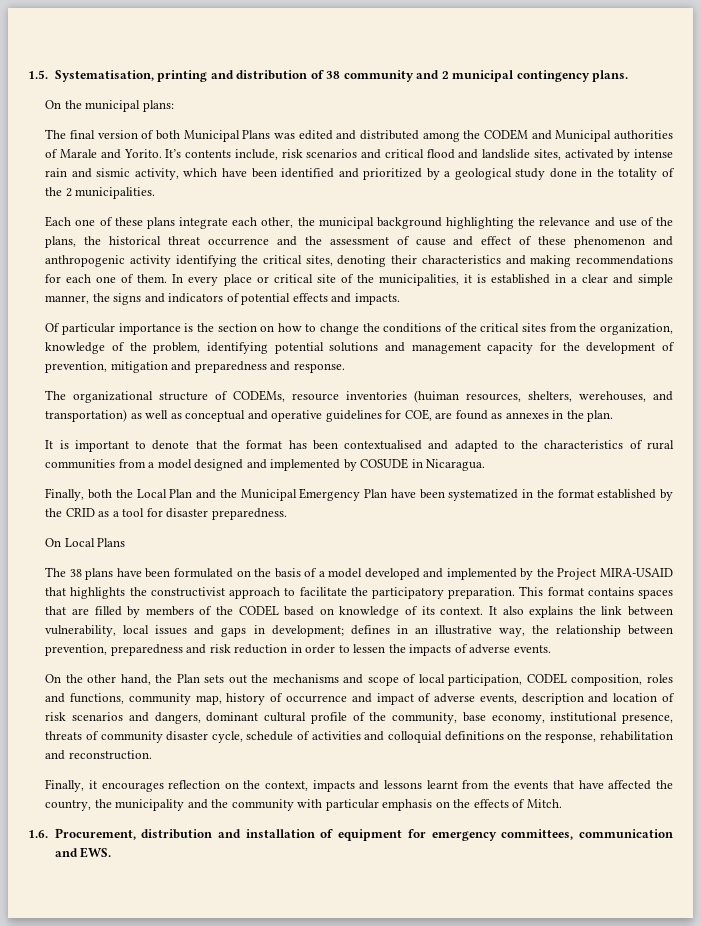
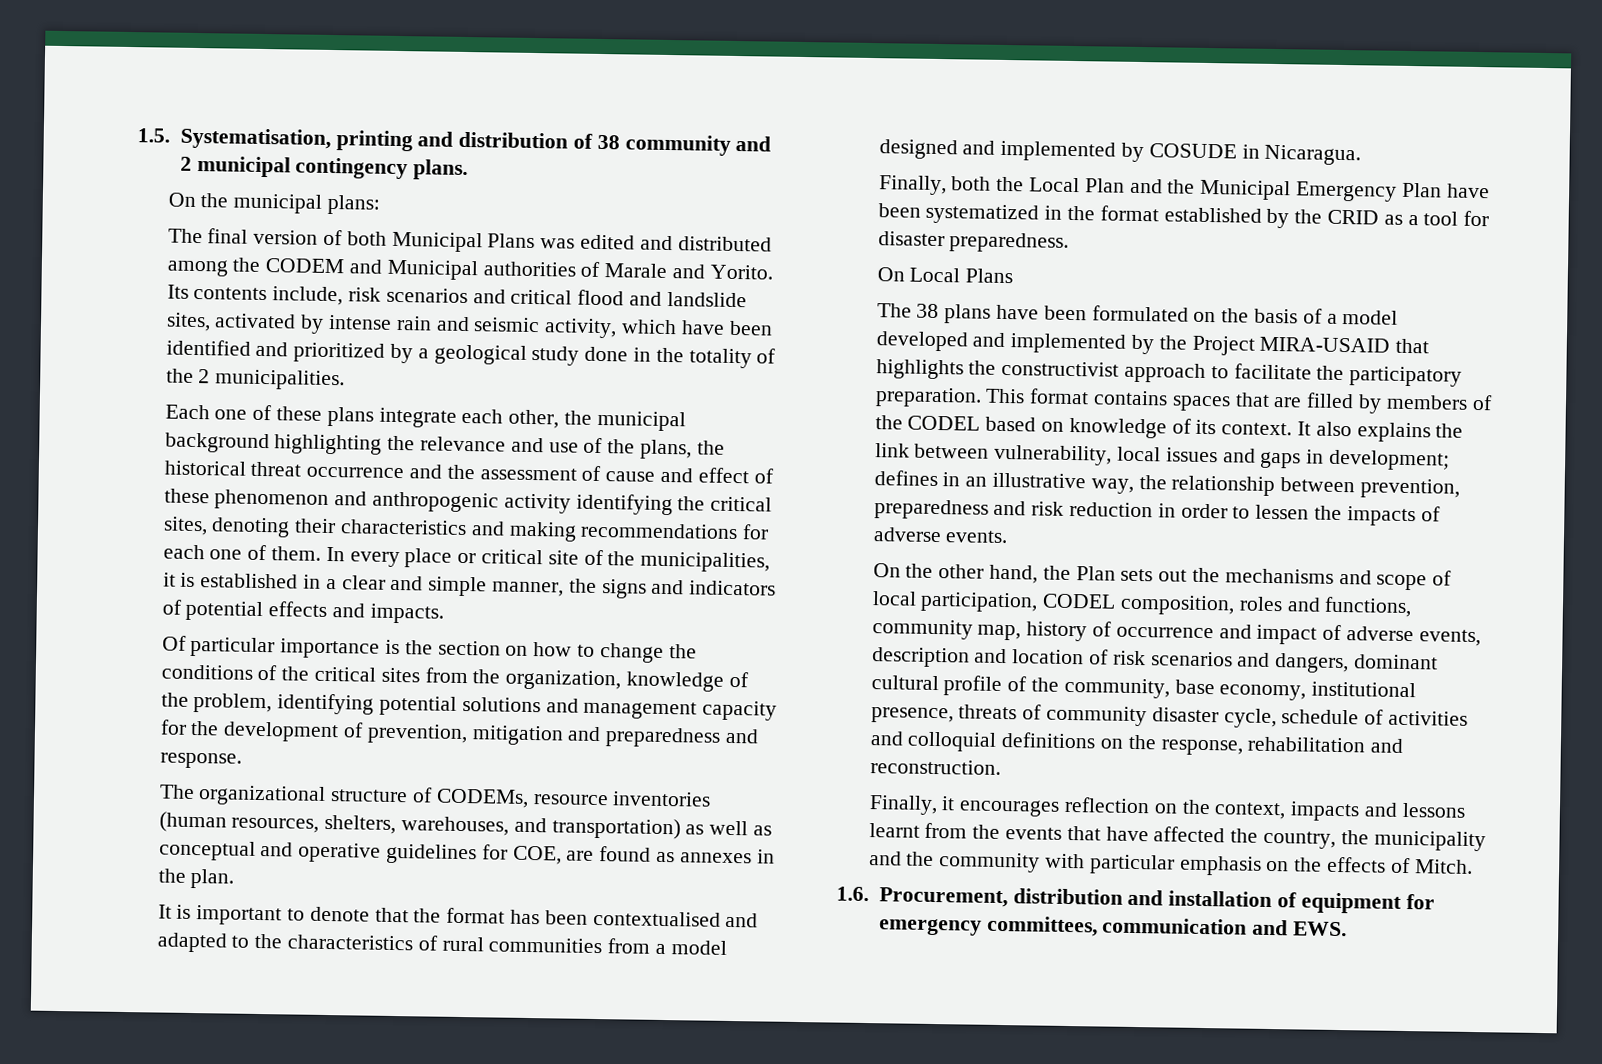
- It’s contents include, risk scenarios and critical flood and landslide sites, activated by intense rain and sismic activity, which have been identified and prioritized by a geological study done in the totality of the 2 municipalities.
+ Its contents include, risk scenarios and critical flood and landslide sites, activated by intense rain and seismic activity, which have been identified and prioritized by a geological study done in the totality of the 2 municipalities.
- The organizational structure of CODEMs, resource inventories (huiman resources, shelters, werehouses, and transportation) as well as conceptual and operative guidelines for COE, are found as annexes in the plan.
+ The organizational structure of CODEMs, resource inventories (human resources, shelters, warehouses, and transportation) as well as conceptual and operative guidelines for COE, are found as annexes in the plan.

